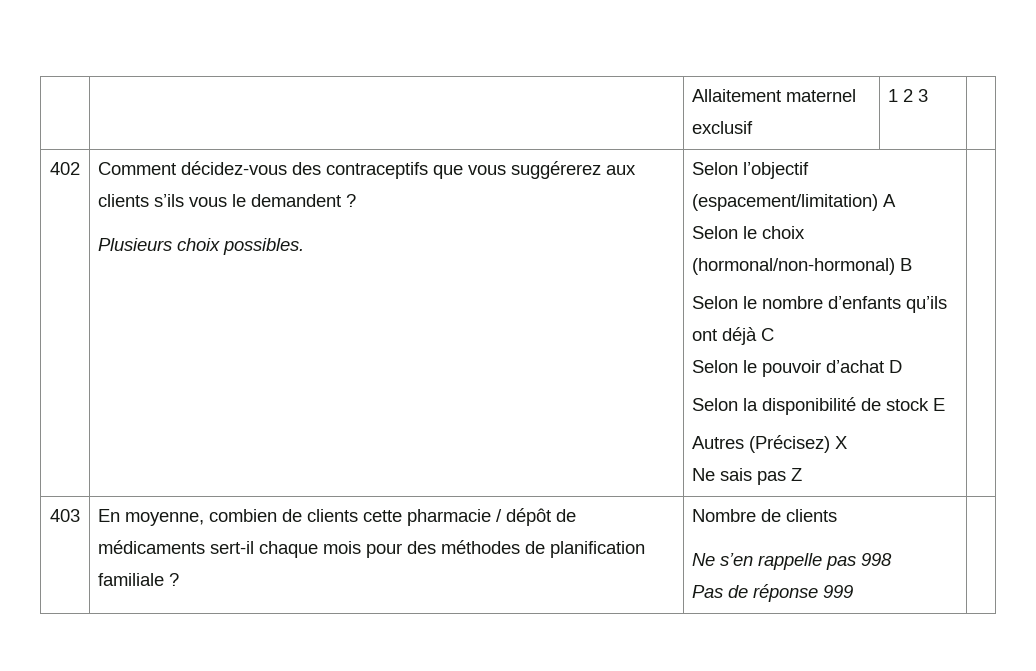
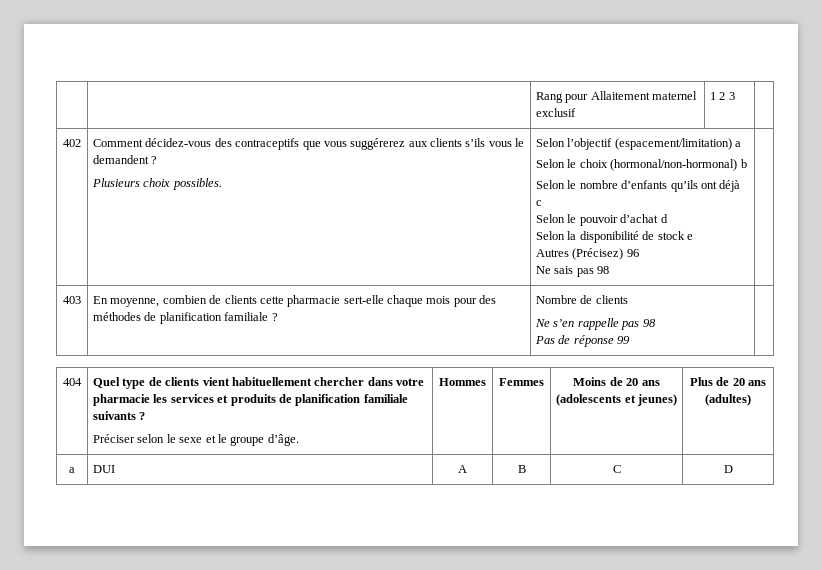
- | | Allaitement maternel exclusif | 1 2 3 |
+ | | Rang pour Allaitement maternel exclusif | 1 2 3 |
- Selon l’objectif (espacement/limitation) A
+ Selon l’objectif (espacement/limitation) a
- Selon le choix (hormonal/non-hormonal) B
+ Selon le choix (hormonal/non-hormonal) b
- Selon le nombre d’enfants qu’ils ont déjà C
+ Selon le nombre d’enfants qu’ils ont déjà c
- Selon le pouvoir d’achat D
+ Selon le pouvoir d’achat d
- Selon la disponibilité de stock E
+ Selon la disponibilité de stock e
- Autres (Précisez) X
+ Autres (Précisez) 96
- Ne sais pas Z
+ Ne sais pas 98
- 403 | En moyenne, combien de clients cette pharmacie / dépôt de médicaments sert-il chaque mois pour des méthodes de planification familiale ? | Nombre de clients
- Ne s’en rappelle pas 998
- Pas de réponse 999 |
+ 403 | En moyenne, combien de clients cette pharmacie sert-elle chaque mois pour des méthodes de planification familiale ? | Nombre de clients
+ Ne s’en rappelle pas 98
+ Pas de réponse 99 |
+ 404 | Quel type de clients vient habituellement chercher dans votre pharmacie les services et produits de planification familiale suivants ?
+ Préciser selon le sexe et le groupe d’âge. | Hommes | Femmes | Moins de 20 ans (adolescents et jeunes) | Plus de 20 ans (adultes)
+ a | DUI | A | B | C | D

